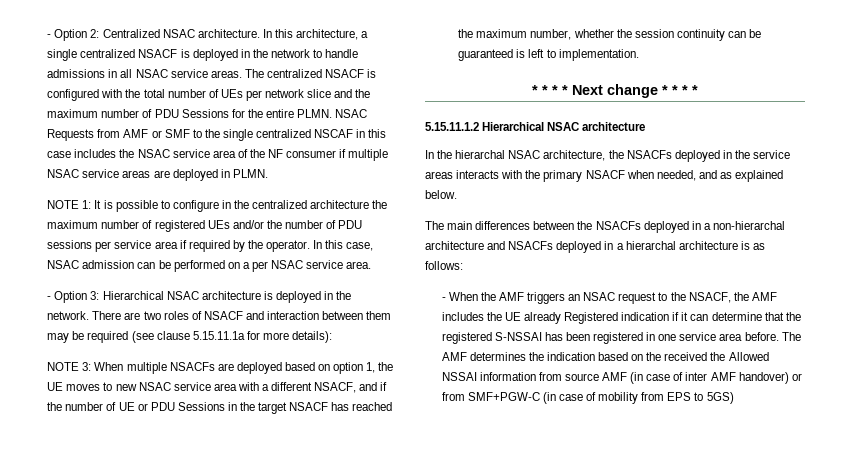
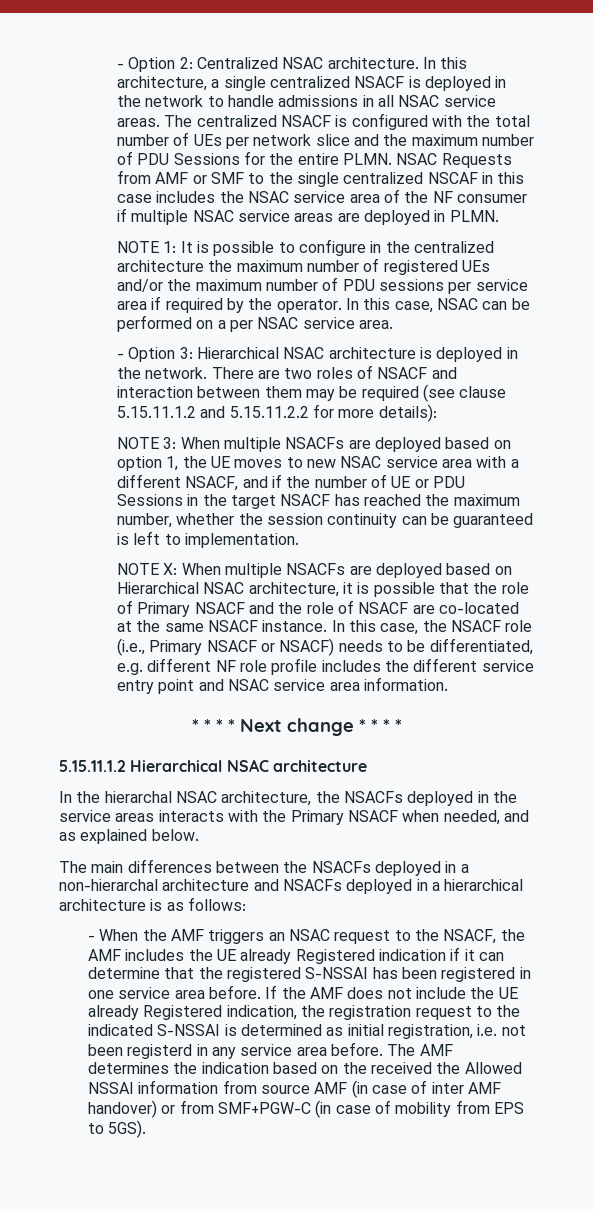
- NOTE 1: It is possible to configure in the centralized architecture the maximum number of registered UEs and/or the number of PDU sessions per service area if required by the operator.
+ NOTE 1: It is possible to configure in the centralized architecture the maximum number of registered UEs and/or the maximum number of PDU sessions per service area if required by the operator.
- In this case, NSAC admission can be performed on a per NSAC service area.
+ In this case, NSAC can be performed on a per NSAC service area.
- There are two roles of NSACF and interaction between them may be required (see clause 5.15.11.1a for more details):
+ There are two roles of NSACF and interaction between them may be required (see clause 5.15.11.1.2 and 5.15.11.2.2 for more details):
+ NOTE X: When multiple NSACFs are deployed based on Hierarchical NSAC architecture, it is possible that the role of Primary NSACF and the role of NSACF are co-located at the same NSACF instance. In this case, the NSACF role (i.e., Primary NSACF or NSACF) needs to be differentiated, e.g. different NF role profile includes the different service entry point and NSAC service area information.
- In the hierarchal NSAC architecture, the NSACFs deployed in the service areas interacts with the primary NSACF when needed, and as explained below.
+ In the hierarchal NSAC architecture, the NSACFs deployed in the service areas interacts with the Primary NSACF when needed, and as explained below.
- The main differences between the NSACFs deployed in a non-hierarchal architecture and NSACFs deployed in a hierarchal architecture is as follows:
+ The main differences between the NSACFs deployed in a non-hierarchal architecture and NSACFs deployed in a hierarchical architecture is as follows:
+ If the AMF does not include the UE already Registered indication, the registration request to the indicated S-NSSAI is determined as initial registration, i.e. not been registerd in any service area before.
- The AMF determines the indication based on the received the Allowed NSSAI information from source AMF (in case of inter AMF handover) or from SMF+PGW-C (in case of mobility from EPS to 5GS)
+ The AMF determines the indication based on the received the Allowed NSSAI information from source AMF (in case of inter AMF handover) or from SMF+PGW-C (in case of mobility from EPS to 5GS).

